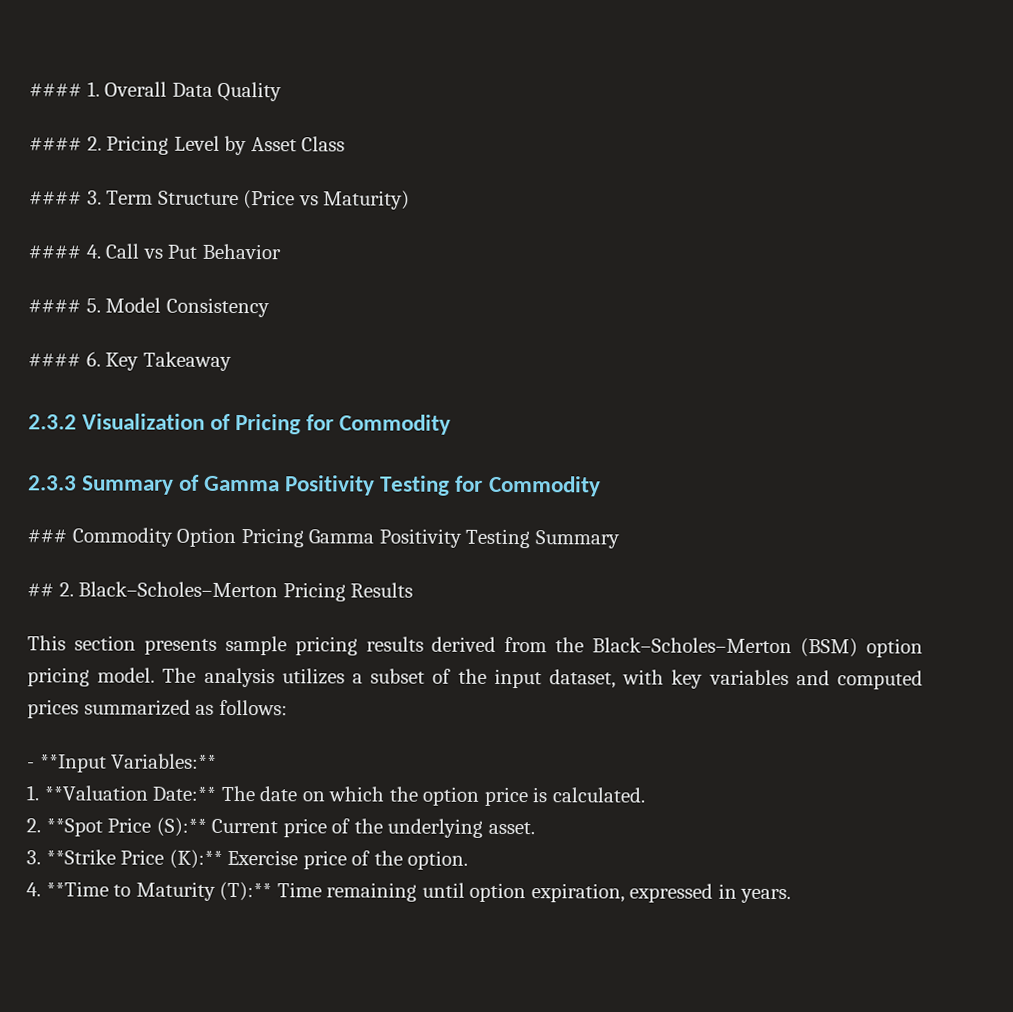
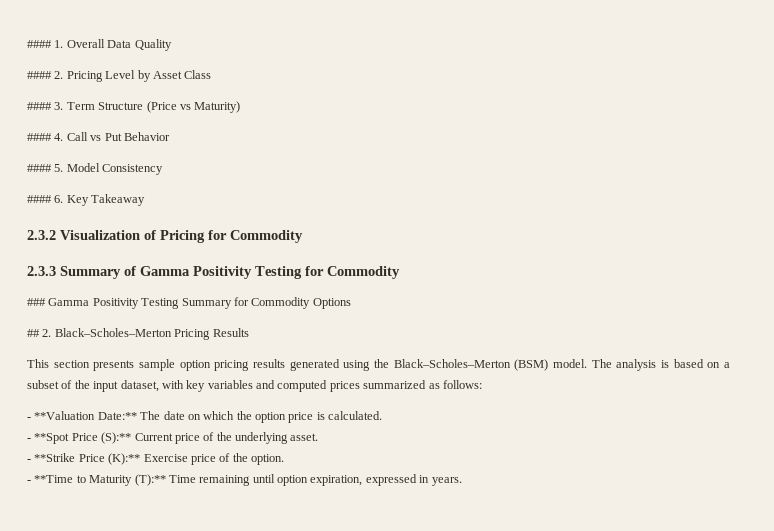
- ### Commodity Option Pricing Gamma Positivity Testing Summary
+ ### Gamma Positivity Testing Summary for Commodity Options
- This section presents sample pricing results derived from the Black–Scholes–Merton (BSM) option pricing model.
+ This section presents sample option pricing results generated using the Black–Scholes–Merton (BSM) model.
- The analysis utilizes a subset of the input dataset, with key variables and computed prices summarized as follows:
+ The analysis is based on a subset of the input dataset, with key variables and computed prices summarized as follows:
- - **Input Variables:**
- 1. **Valuation Date:** The date on which the option price is calculated.
+ - **Valuation Date:** The date on which the option price is calculated.
- 2. **Spot Price (S):** Current price of the underlying asset.
+ - **Spot Price (S):** Current price of the underlying asset.
- 3. **Strike Price (K):** Exercise price of the option.
+ - **Strike Price (K):** Exercise price of the option.
- 4. **Time to Maturity (T):** Time remaining until option expiration, expressed in years.
+ - **Time to Maturity (T):** Time remaining until option expiration, expressed in years.

